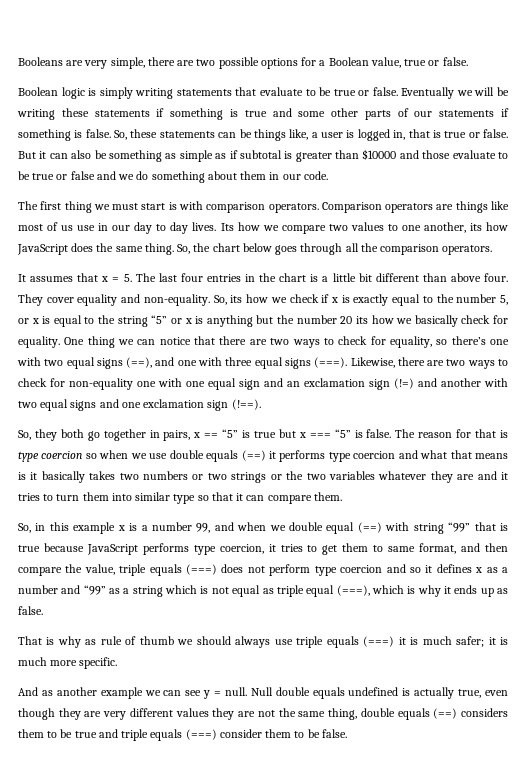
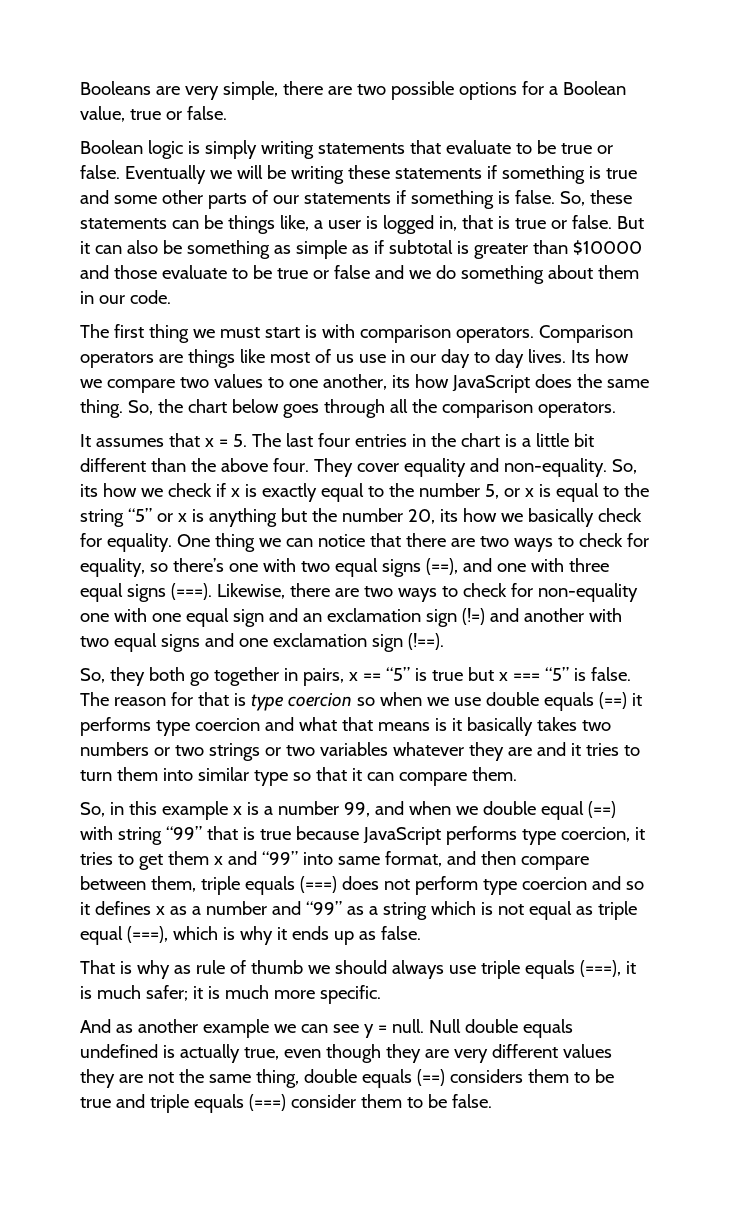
- It assumes that x = 5. The last four entries in the chart is a little bit different than above four.
+ It assumes that x = 5. The last four entries in the chart is a little bit different than the above four.
- So, its how we check if x is exactly equal to the number 5, or x is equal to the string “5” or x is anything but the number 20 its how we basically check for equality.
+ So, its how we check if x is exactly equal to the number 5, or x is equal to the string “5” or x is anything but the number 20, its how we basically check for equality.
- The reason for that is type coercion so when we use double equals (==) it performs type coercion and what that means is it basically takes two numbers or two strings or the two variables whatever they are and it tries to turn them into similar type so that it can compare them.
+ The reason for that is type coercion so when we use double equals (==) it performs type coercion and what that means is it basically takes two numbers or two strings or two variables whatever they are and it tries to turn them into similar type so that it can compare them.
- So, in this example x is a number 99, and when we double equal (==) with string “99” that is true because JavaScript performs type coercion, it tries to get them to same format, and then compare the value, triple equals (===) does not perform type coercion and so it defines x as a number and “99” as a string which is not equal as triple equal (===), which is why it ends up as false.
+ So, in this example x is a number 99, and when we double equal (==) with string “99” that is true because JavaScript performs type coercion, it tries to get them x and “99” into same format, and then compare between them, triple equals (===) does not perform type coercion and so it defines x as a number and “99” as a string which is not equal as triple equal (===), which is why it ends up as false.
- That is why as rule of thumb we should always use triple equals (===) it is much safer; it is much more specific.
+ That is why as rule of thumb we should always use triple equals (===), it is much safer; it is much more specific.

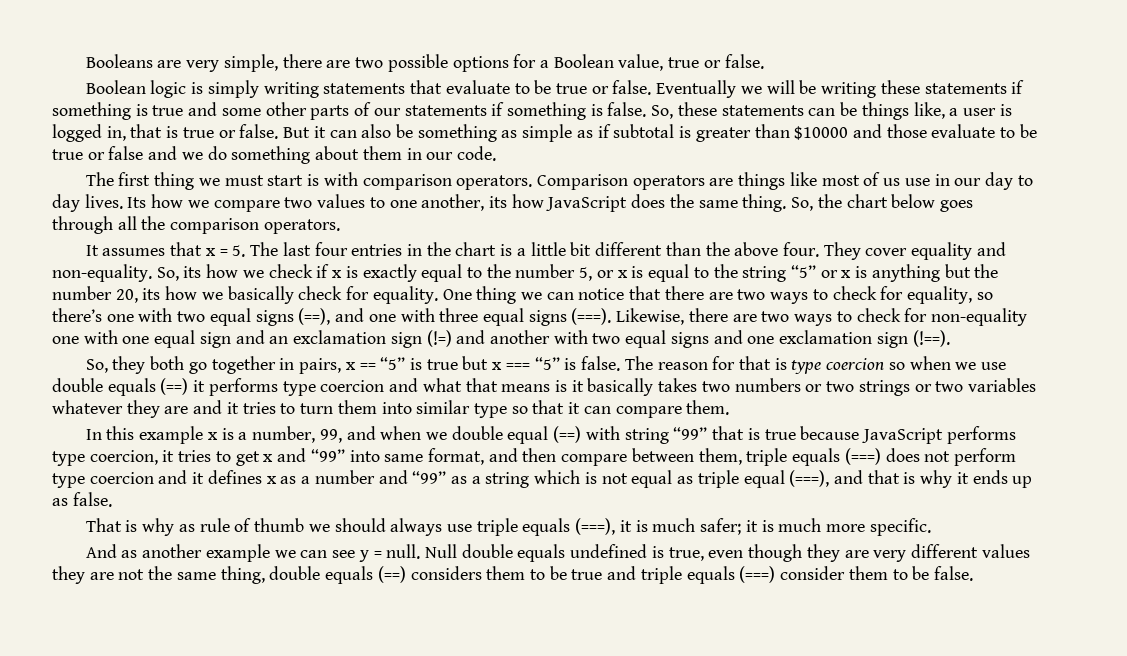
- So, in this example x is a number 99, and when we double equal (==) with string “99” that is true because JavaScript performs type coercion, it tries to get them x and “99” into same format, and then compare between them, triple equals (===) does not perform type coercion and so it defines x as a number and “99” as a string which is not equal as triple equal (===), which is why it ends up as false.
+ In this example x is a number, 99, and when we double equal (==) with string “99” that is true because JavaScript performs type coercion, it tries to get x and “99” into same format, and then compare between them, triple equals (===) does not perform type coercion and it defines x as a number and “99” as a string which is not equal as triple equal (===), and that is why it ends up as false.
- Null double equals undefined is actually true, even though they are very different values they are not the same thing, double equals (==) considers them to be true and triple equals (===) consider them to be false.
+ Null double equals undefined is true, even though they are very different values they are not the same thing, double equals (==) considers them to be true and triple equals (===) consider them to be false.

